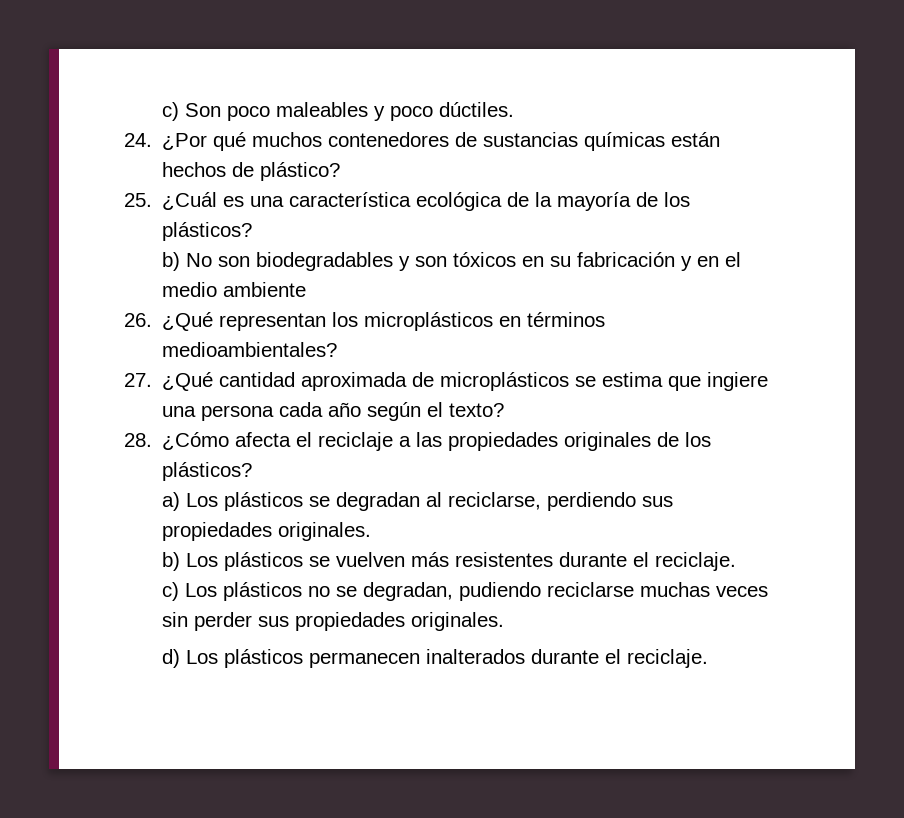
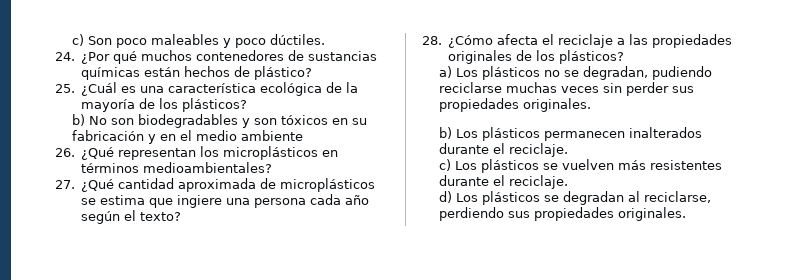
- a) Los plásticos se degradan al reciclarse, perdiendo sus propiedades originales.
- b) Los plásticos se vuelven más resistentes durante el reciclaje.
- c) Los plásticos no se degradan, pudiendo reciclarse muchas veces sin perder sus propiedades originales.
+ a) Los plásticos no se degradan, pudiendo reciclarse muchas veces sin perder sus propiedades originales.
- d) Los plásticos permanecen inalterados durante el reciclaje.
+ b) Los plásticos permanecen inalterados durante el reciclaje.
+ c) Los plásticos se vuelven más resistentes durante el reciclaje.
+ d) Los plásticos se degradan al reciclarse, perdiendo sus propiedades originales.

